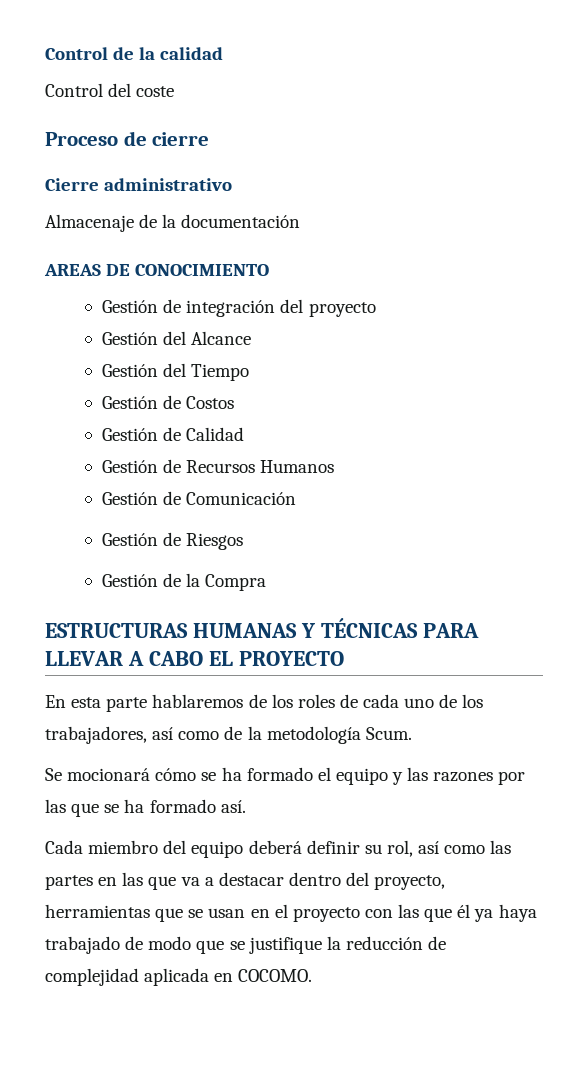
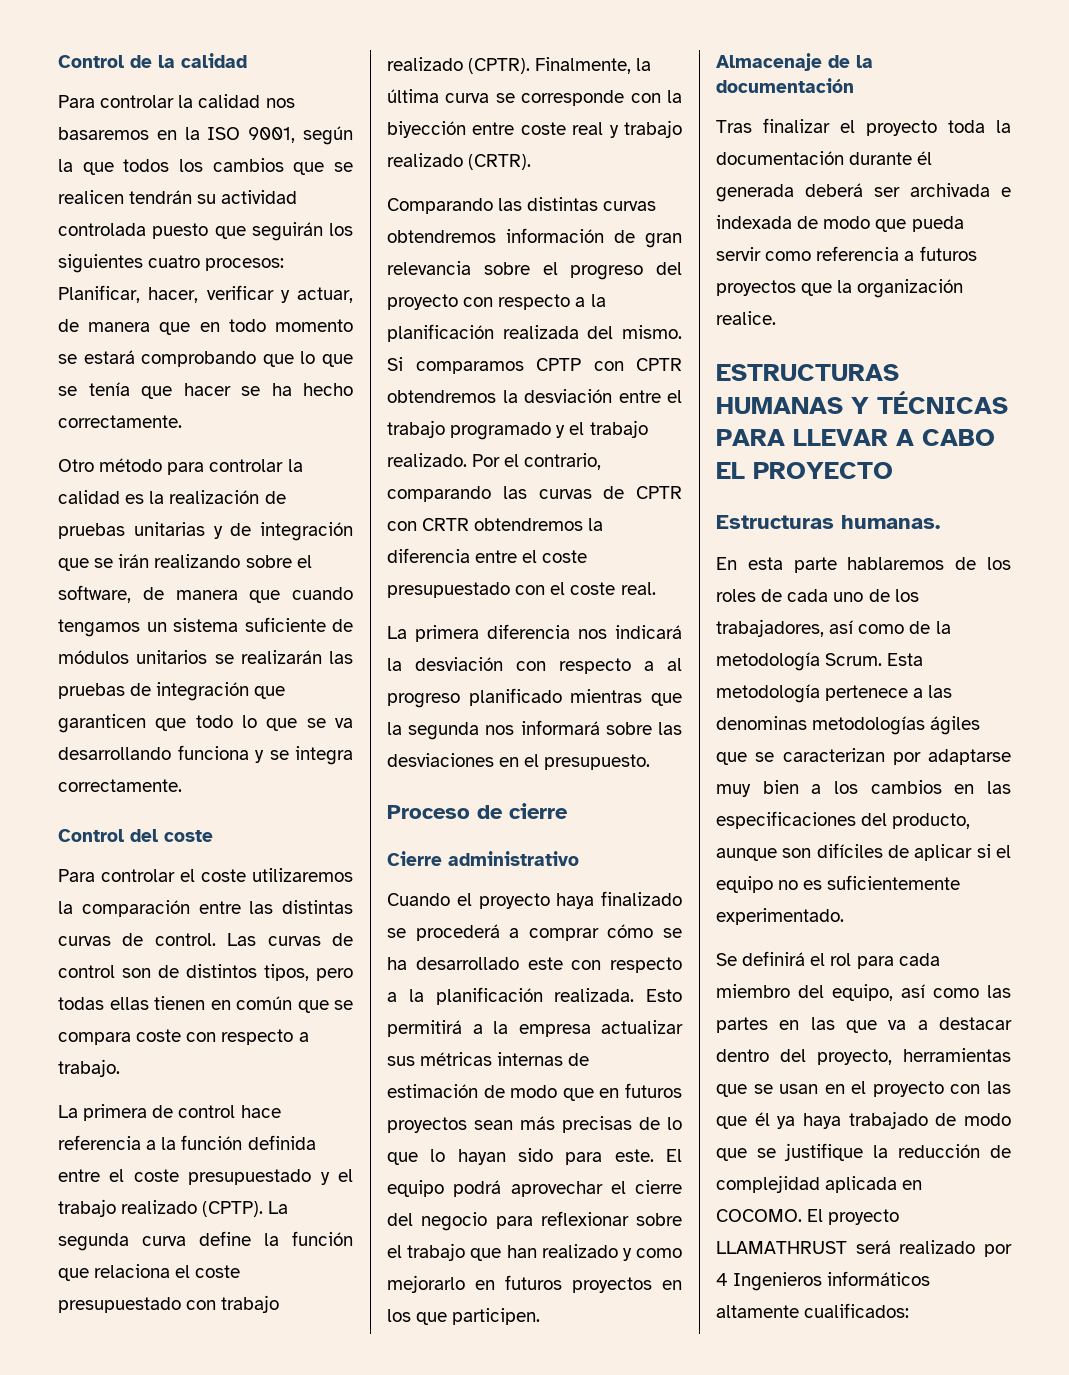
+ Para controlar la calidad nos basaremos en la ISO 9001, según la que todos los cambios que se realicen tendrán su actividad controlada puesto que seguirán los siguientes cuatro procesos: Planificar, hacer, verificar y actuar, de manera que en todo momento se estará comprobando que lo que se tenía que hacer se ha hecho correctamente.
+ Otro método para controlar la calidad es la realización de pruebas unitarias y de integración que se irán realizando sobre el software, de manera que cuando tengamos un sistema suficiente de módulos unitarios se realizarán las pruebas de integración que garanticen que todo lo que se va desarrollando funciona y se integra correctamente.
  Control del coste
+ Para controlar el coste utilizaremos la comparación entre las distintas curvas de control. Las curvas de control son de distintos tipos, pero todas ellas tienen en común que se compara coste con respecto a trabajo.
+ La primera de control hace referencia a la función definida entre el coste presupuestado y el trabajo realizado (CPTP). La segunda curva define la función que relaciona el coste presupuestado con trabajo realizado (CPTR). Finalmente, la última curva se corresponde con la biyección entre coste real y trabajo realizado (CRTR).
+ Comparando las distintas curvas obtendremos información de gran relevancia sobre el progreso del proyecto con respecto a la planificación realizada del mismo. Si comparamos CPTP con CPTR obtendremos la desviación entre el trabajo programado y el trabajo realizado. Por el contrario, comparando las curvas de CPTR con CRTR obtendremos la diferencia entre el coste presupuestado con el coste real.
+ La primera diferencia nos indicará la desviación con respecto a al progreso planificado mientras que la segunda nos informará sobre las desviaciones en el presupuesto.
+ Cuando el proyecto haya finalizado se procederá a comprar cómo se ha desarrollado este con respecto a la planificación realizada. Esto permitirá a la empresa actualizar sus métricas internas de estimación de modo que en futuros proyectos sean más precisas de lo que lo hayan sido para este. El equipo podrá aprovechar el cierre del negocio para reflexionar sobre el trabajo que han realizado y como mejorarlo en futuros proyectos en los que participen.
  Almacenaje de la documentación
- AREAS DE CONOCIMIENTO
- Gestión de integración del proyecto
- Gestión del Alcance
- Gestión del Tiempo
- Gestión de Costos
- Gestión de Calidad
- Gestión de Recursos Humanos
- Gestión de Comunicación
- Gestión de Riesgos
- Gestión de la Compra
+ Tras finalizar el proyecto toda la documentación durante él generada deberá ser archivada e indexada de modo que pueda servir como referencia a futuros proyectos que la organización realice.
+ Estructuras humanas.
- En esta parte hablaremos de los roles de cada uno de los trabajadores, así como de la metodología Scum.
- Se mocionará cómo se ha formado el equipo y las razones por las que se ha formado así.
- Cada miembro del equipo deberá definir su rol, así como las partes en las que va a destacar dentro del proyecto, herramientas que se usan en el proyecto con las que él ya haya trabajado de modo que se justifique la reducción de complejidad aplicada en COCOMO.
+ En esta parte hablaremos de los roles de cada uno de los trabajadores, así como de la metodología Scrum. Esta metodología pertenece a las denominas metodologías ágiles que se caracterizan por adaptarse muy bien a los cambios en las especificaciones del producto, aunque son difíciles de aplicar si el equipo no es suficientemente experimentado.
+ Se definirá el rol para cada miembro del equipo, así como las partes en las que va a destacar dentro del proyecto, herramientas que se usan en el proyecto con las que él ya haya trabajado de modo que se justifique la reducción de complejidad aplicada en COCOMO.
+ El proyecto LLAMATHRUST será realizado por 4 Ingenieros informáticos altamente cualificados:

